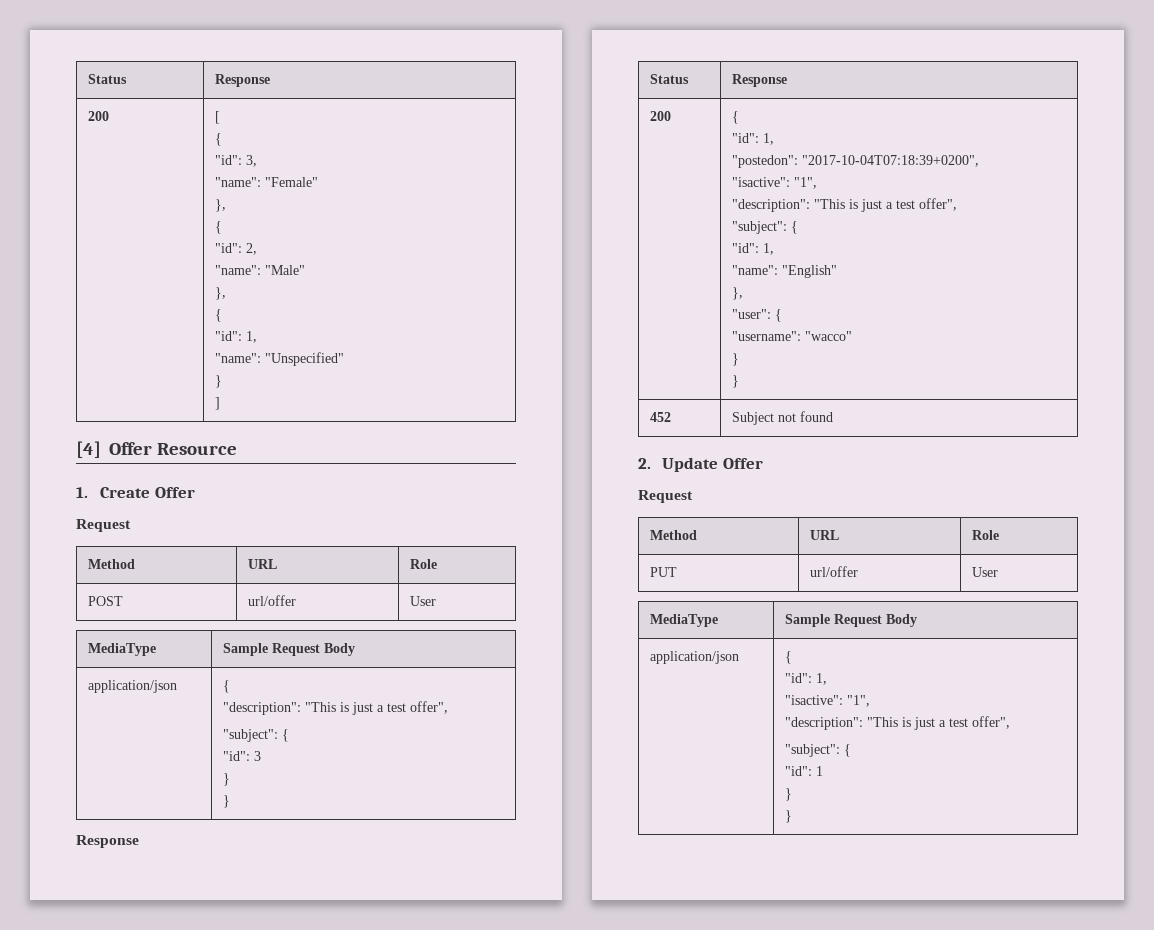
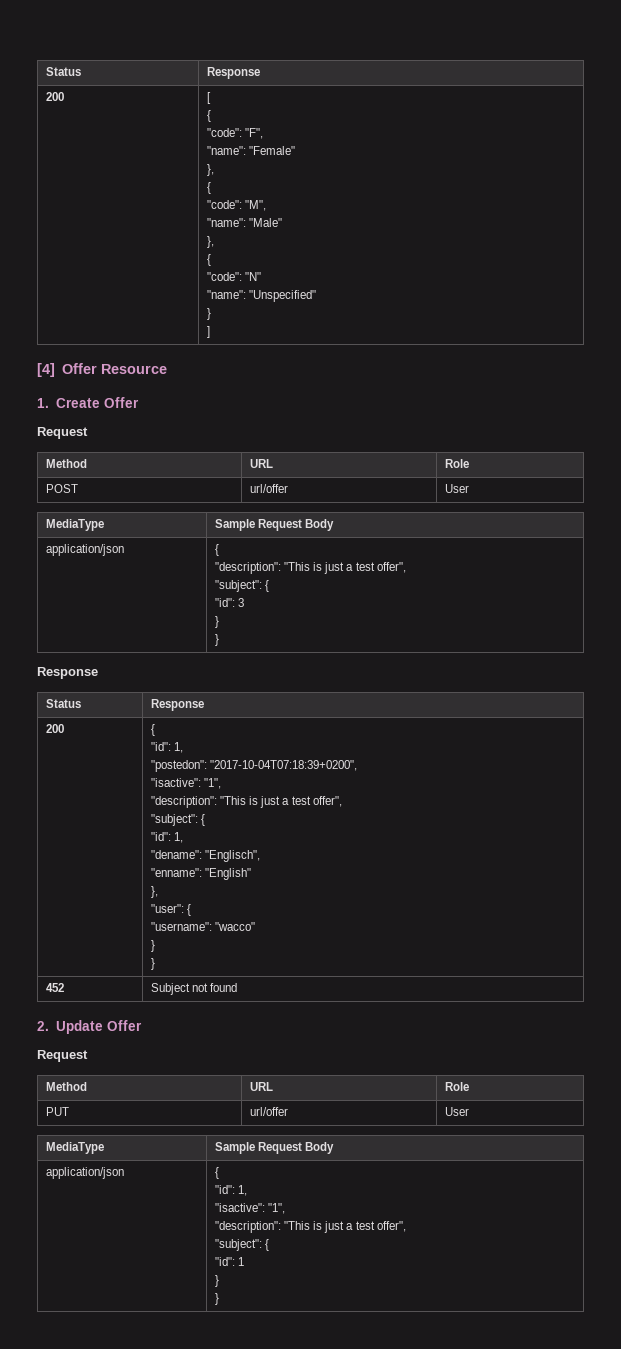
  200 | [
  {
- "id": 3,
+ "code": "F",
  "name": "Female"
  },
  {
- "id": 2,
+ "code": "M",
  "name": "Male"
  },
  {
- "id": 1,
+ "code": "N"
  200 | {
  "id": 1,
  "postedon": "2017-10-04T07:18:39+0200",
  "isactive": "1",
  "description": "This is just a test offer",
  "subject": {
  "id": 1,
- "name": "English"
+ "dename": "Englisch",
+ "enname": "English"

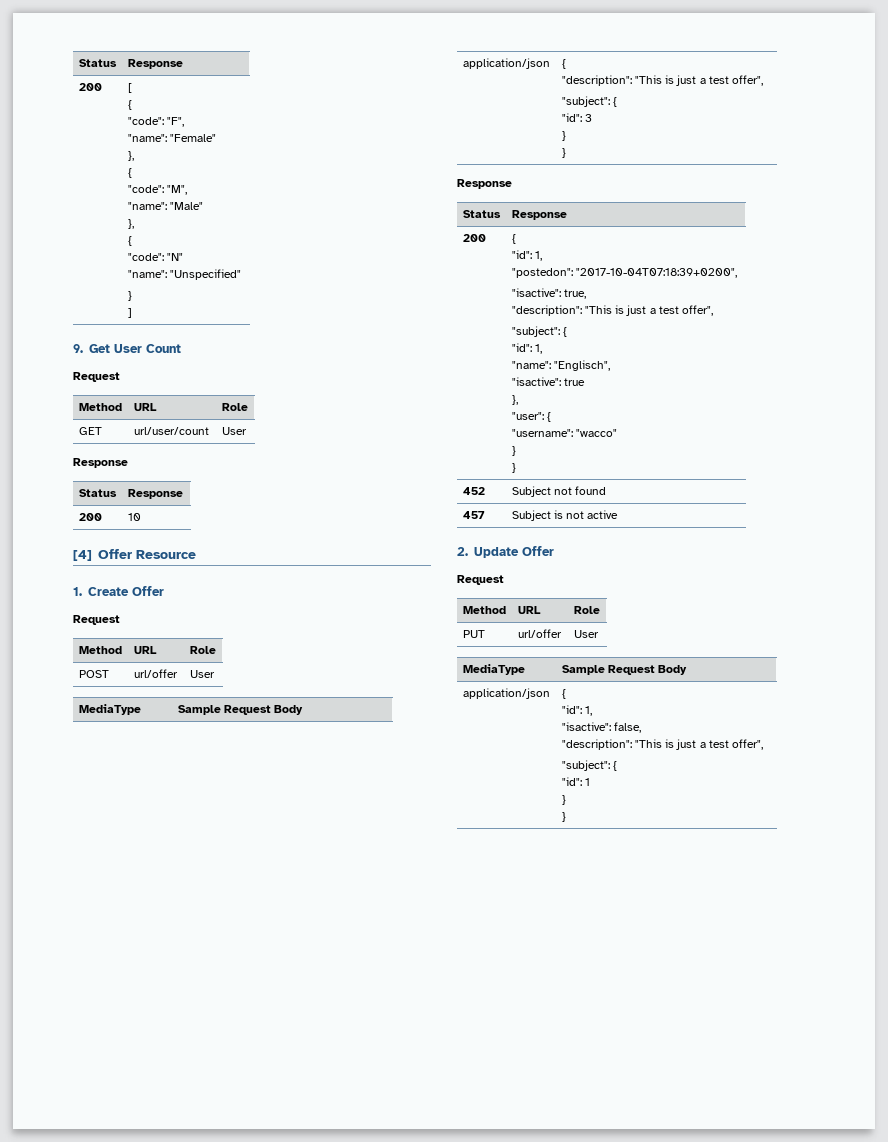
+ 9. Get User Count
+ Request
+ Method | URL | Role
+ GET | url/user/count | User
+ Response
+ Status | Response
+ 200 | 10
  200 | {
  "id": 1,
  "postedon": "2017-10-04T07:18:39+0200",
- "isactive": "1",
+ "isactive": true,
  "description": "This is just a test offer",
  "subject": {
  "id": 1,
- "dename": "Englisch",
- "enname": "English"
+ "name": "Englisch",
+ "isactive": true
+ 457 | Subject is not active
  PUT | url/offer | User
  MediaType | Sample Request Body
  application/json | {
  "id": 1,
- "isactive": "1",
+ "isactive": false,

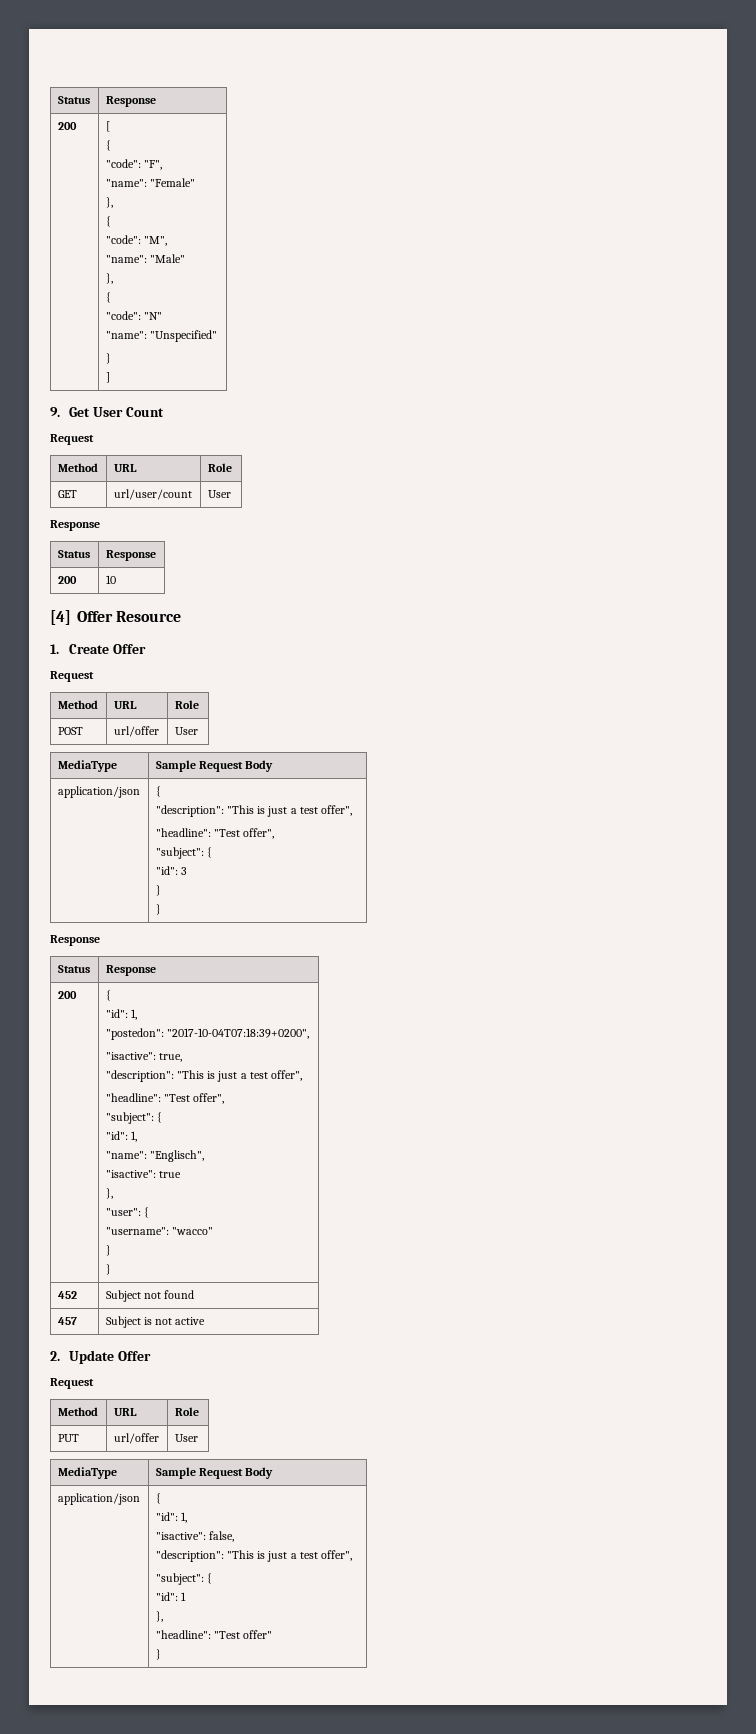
  POST | url/offer | User
  MediaType | Sample Request Body
  application/json | {
  "description": "This is just a test offer",
+ "headline": "Test offer",
  200 | {
  "id": 1,
  "postedon": "2017-10-04T07:18:39+0200",
  "isactive": true,
  "description": "This is just a test offer",
+ "headline": "Test offer",
  PUT | url/offer | User
  MediaType | Sample Request Body
  application/json | {
  "id": 1,
  "isactive": false,
  "description": "This is just a test offer",
  "subject": {
  "id": 1
- }
+ },
+ "headline": "Test offer"

